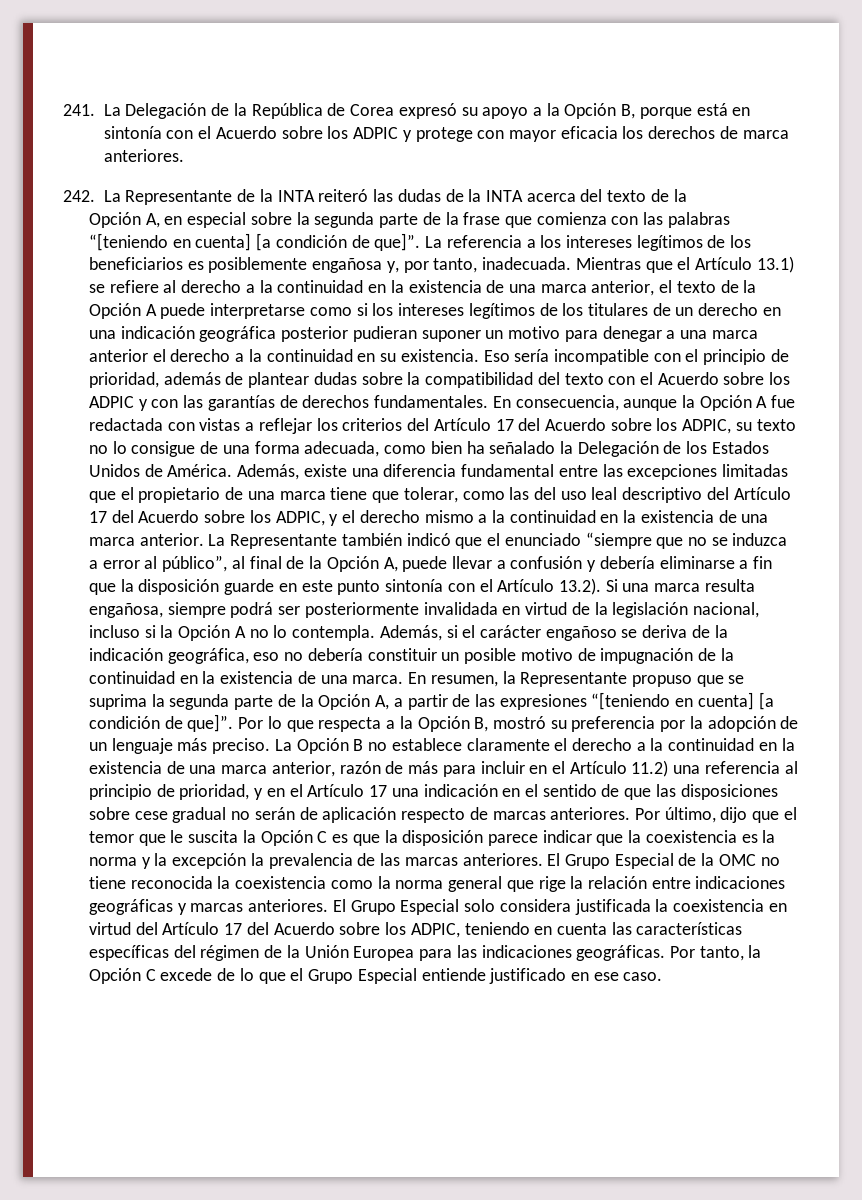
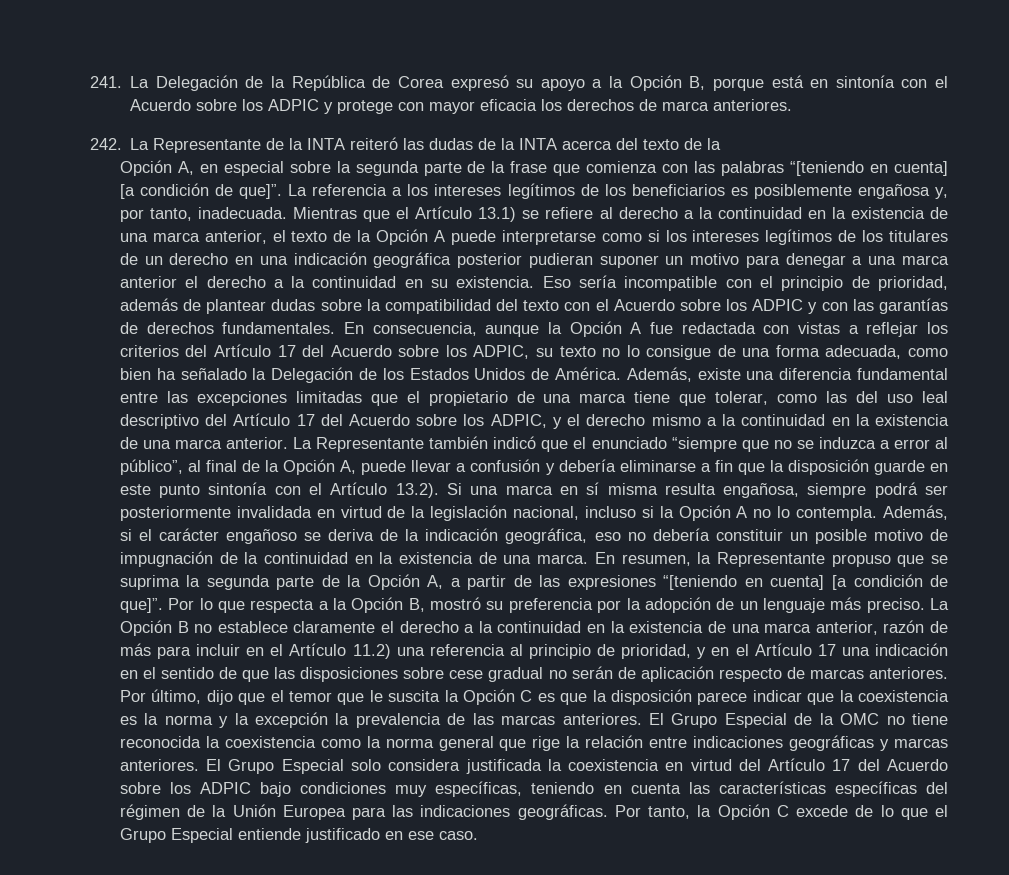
- La Representante también indicó que el enunciado “siempre que no se induzca a error al público”, al final de la Opción A, puede llevar a confusión y debería eliminarse a fin que la disposición guarde en este punto sintonía con el Artículo 13.2). Si una marca resulta engañosa, siempre podrá ser posteriormente invalidada en virtud de la legislación nacional, incluso si la Opción A no lo contempla.
+ La Representante también indicó que el enunciado “siempre que no se induzca a error al público”, al final de la Opción A, puede llevar a confusión y debería eliminarse a fin que la disposición guarde en este punto sintonía con el Artículo 13.2). Si una marca en sí misma resulta engañosa, siempre podrá ser posteriormente invalidada en virtud de la legislación nacional, incluso si la Opción A no lo contempla.
- El Grupo Especial solo considera justificada la coexistencia en virtud del Artículo 17 del Acuerdo sobre los ADPIC, teniendo en cuenta las características específicas del régimen de la Unión Europea para las indicaciones geográficas.
+ El Grupo Especial solo considera justificada la coexistencia en virtud del Artículo 17 del Acuerdo sobre los ADPIC bajo condiciones muy específicas, teniendo en cuenta las características específicas del régimen de la Unión Europea para las indicaciones geográficas.

